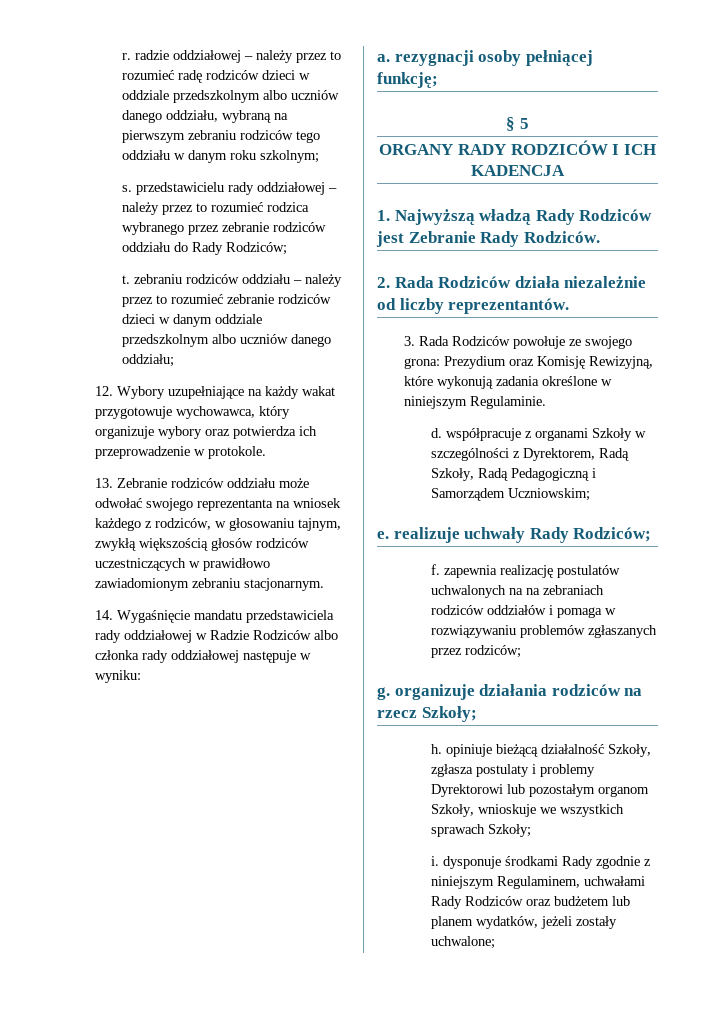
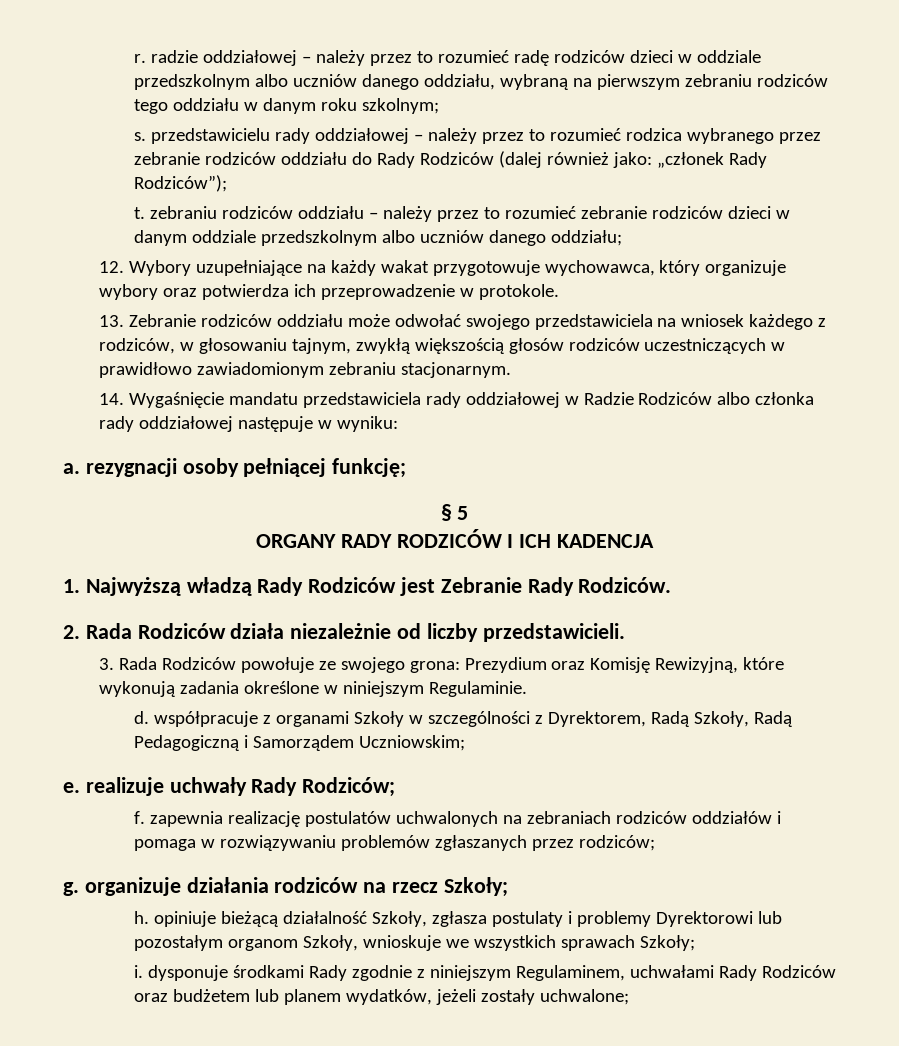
- s. przedstawicielu rady oddziałowej – należy przez to rozumieć rodzica wybranego przez zebranie rodziców oddziału do Rady Rodziców;
+ s. przedstawicielu rady oddziałowej – należy przez to rozumieć rodzica wybranego przez zebranie rodziców oddziału do Rady Rodziców (dalej również jako: „członek Rady Rodziców”);
- 13. Zebranie rodziców oddziału może odwołać swojego reprezentanta na wniosek każdego z rodziców, w głosowaniu tajnym, zwykłą większością głosów rodziców uczestniczących w prawidłowo zawiadomionym zebraniu stacjonarnym.
+ 13. Zebranie rodziców oddziału może odwołać swojego przedstawiciela na wniosek każdego z rodziców, w głosowaniu tajnym, zwykłą większością głosów rodziców uczestniczących w prawidłowo zawiadomionym zebraniu stacjonarnym.
- 2. Rada Rodziców działa niezależnie od liczby reprezentantów.
+ 2. Rada Rodziców działa niezależnie od liczby przedstawicieli.
- f. zapewnia realizację postulatów uchwalonych na na zebraniach rodziców oddziałów i pomaga w rozwiązywaniu problemów zgłaszanych przez rodziców;
+ f. zapewnia realizację postulatów uchwalonych na zebraniach rodziców oddziałów i pomaga w rozwiązywaniu problemów zgłaszanych przez rodziców;

